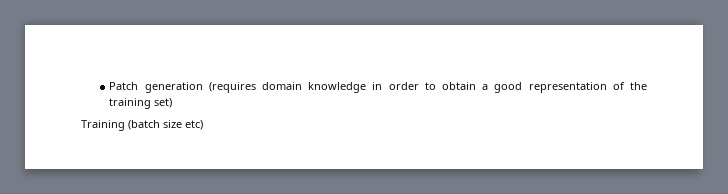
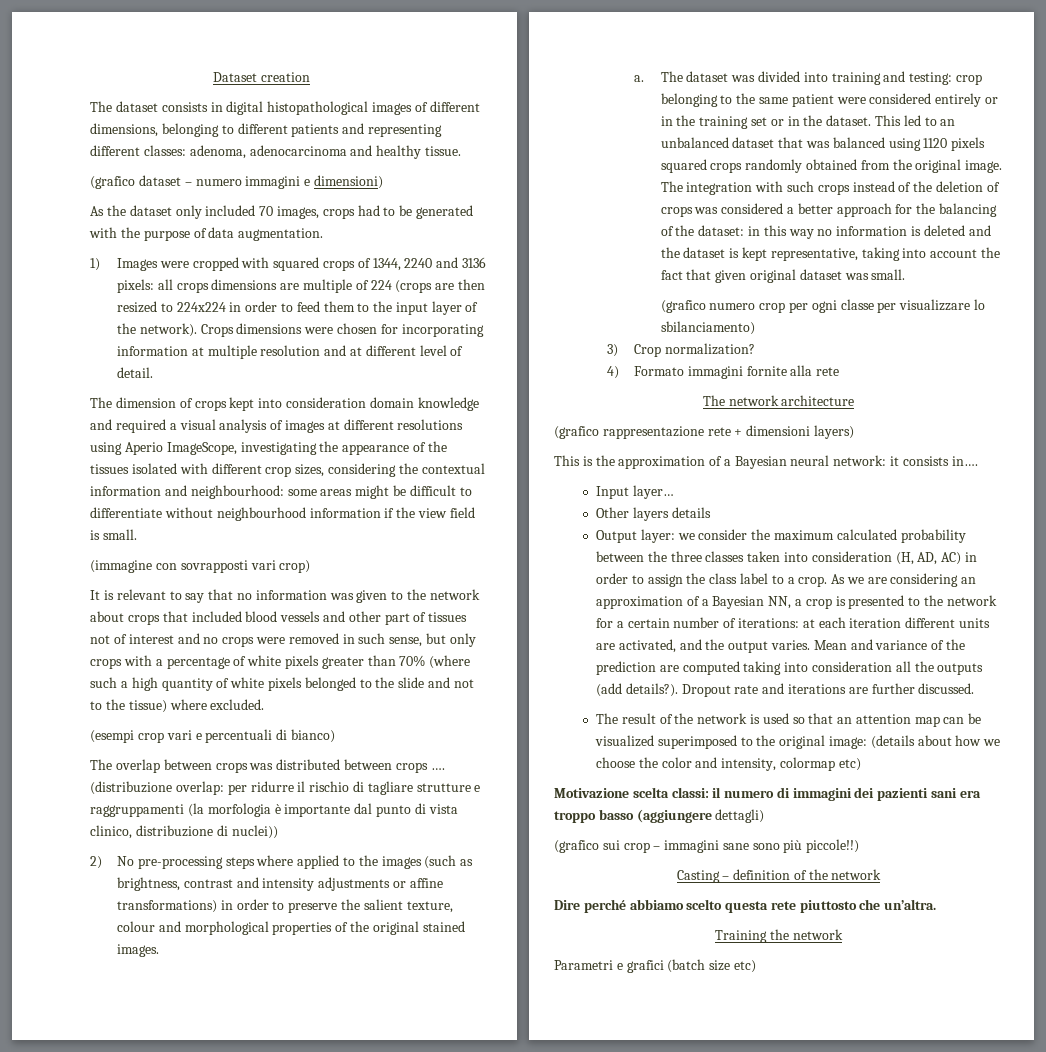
- Patch generation (requires domain knowledge in order to obtain a good representation of the training set)
- Training (batch size etc)
+ Dataset creation
+ The dataset consists in digital histopathological images of different dimensions, belonging to different patients and representing different classes: adenoma, adenocarcinoma and healthy tissue.
+ (grafico dataset – numero immagini e dimensioni)
+ As the dataset only included 70 images, crops had to be generated with the purpose of data augmentation.
+ 1) Images were cropped with squared crops of 1344, 2240 and 3136 pixels: all crops dimensions are multiple of 224 (crops are then resized to 224x224 in order to feed them to the input layer of the network). Crops dimensions were chosen for incorporating information at multiple resolution and at different level of detail.
+ The dimension of crops kept into consideration domain knowledge and required a visual analysis of images at different resolutions using Aperio ImageScope, investigating the appearance of the tissues isolated with different crop sizes, considering the contextual information and neighbourhood: some areas might be difficult to differentiate without neighbourhood information if the view field is small.
+ (immagine con sovrapposti vari crop)
+ It is relevant to say that no information was given to the network about crops that included blood vessels and other part of tissues not of interest and no crops were removed in such sense, but only crops with a percentage of white pixels greater than 70% (where such a high quantity of white pixels belonged to the slide and not to the tissue) where excluded.
+ (esempi crop vari e percentuali di bianco)
+ The overlap between crops was distributed between crops …. (distribuzione overlap: per ridurre il rischio di tagliare strutture e raggruppamenti (la morfologia è importante dal punto di vista clinico, distribuzione di nuclei))
+ 2) No pre-processing steps where applied to the images (such as brightness, contrast and intensity adjustments or affine transformations) in order to preserve the salient texture, colour and morphological properties of the original stained images.
+ a. The dataset was divided into training and testing: crop belonging to the same patient were considered entirely or in the training set or in the dataset. This led to an unbalanced dataset that was balanced using 1120 pixels squared crops randomly obtained from the original image. The integration with such crops instead of the deletion of crops was considered a better approach for the balancing of the dataset: in this way no information is deleted and the dataset is kept representative, taking into account the fact that given original dataset was small.
+ (grafico numero crop per ogni classe per visualizzare lo sbilanciamento)
+ 3) Crop normalization?
+ 4) Formato immagini fornite alla rete
+ The network architecture
+ (grafico rappresentazione rete + dimensioni layers)
+ This is the approximation of a Bayesian neural network: it consists in….
+ Input layer…
+ Other layers details
+ Output layer: we consider the maximum calculated probability between the three classes taken into consideration (H, AD, AC) in order to assign the class label to a crop. As we are considering an approximation of a Bayesian NN, a crop is presented to the network for a certain number of iterations: at each iteration different units are activated, and the output varies. Mean and variance of the prediction are computed taking into consideration all the outputs (add details?). Dropout rate and iterations are further discussed.
+ The result of the network is used so that an attention map can be visualized superimposed to the original image: (details about how we choose the color and intensity, colormap etc)
+ Motivazione scelta classi: il numero di immagini dei pazienti sani era troppo basso (aggiungere dettagli)
+ (grafico sui crop – immagini sane sono più piccole!!)
+ Casting – definition of the network
+ Dire perché abbiamo scelto questa rete piuttosto che un’altra.
+ Training the network
+ Parametri e grafici (batch size etc)

